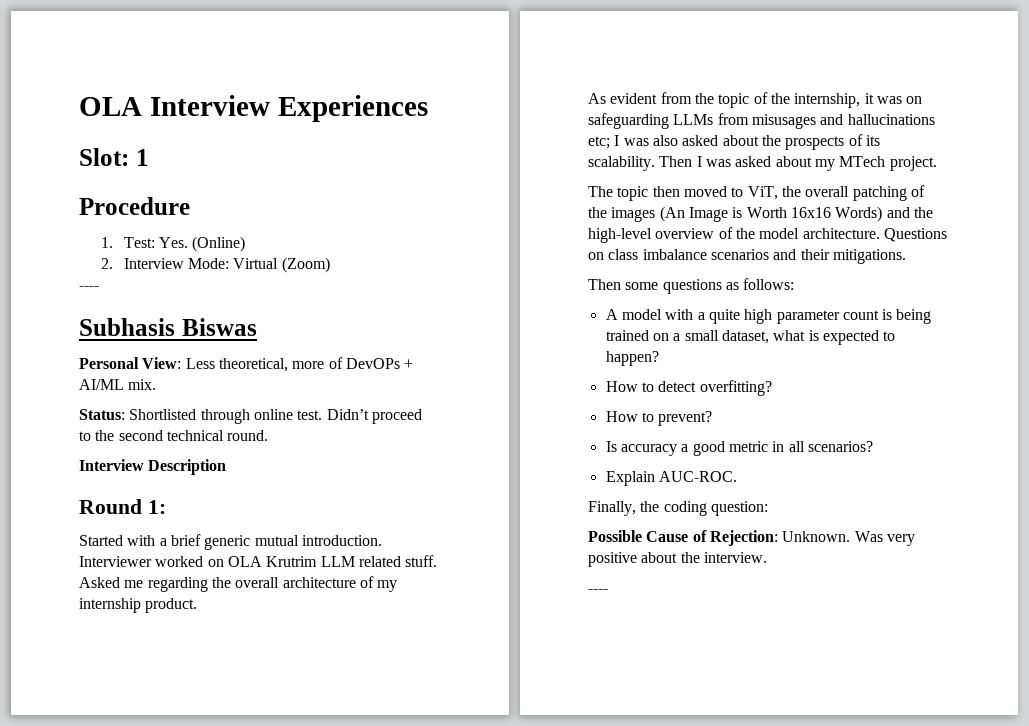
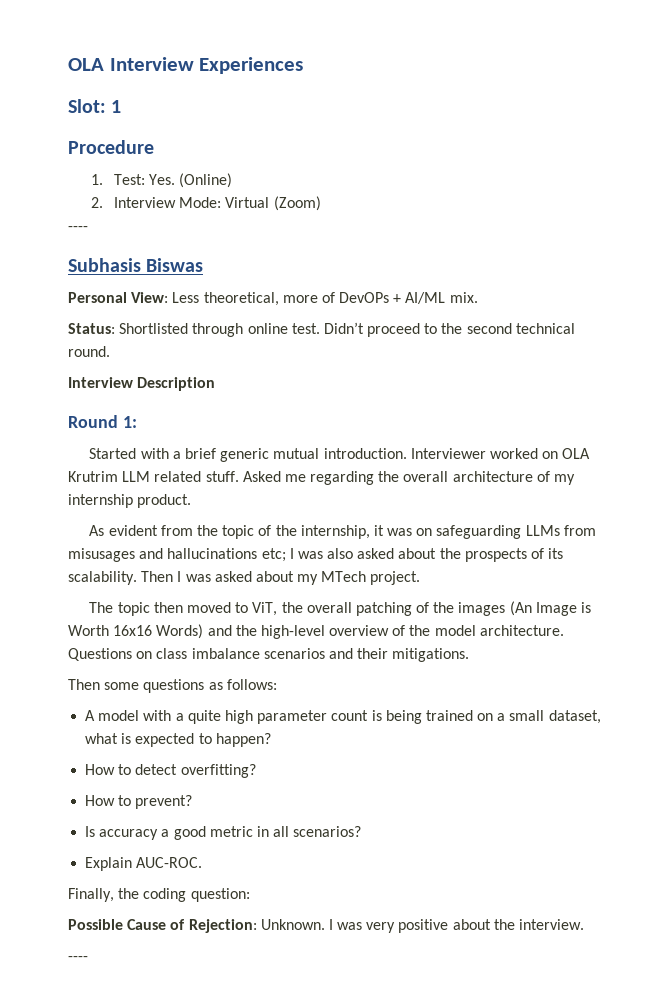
- Was very positive about the interview.
+ I was very positive about the interview.

